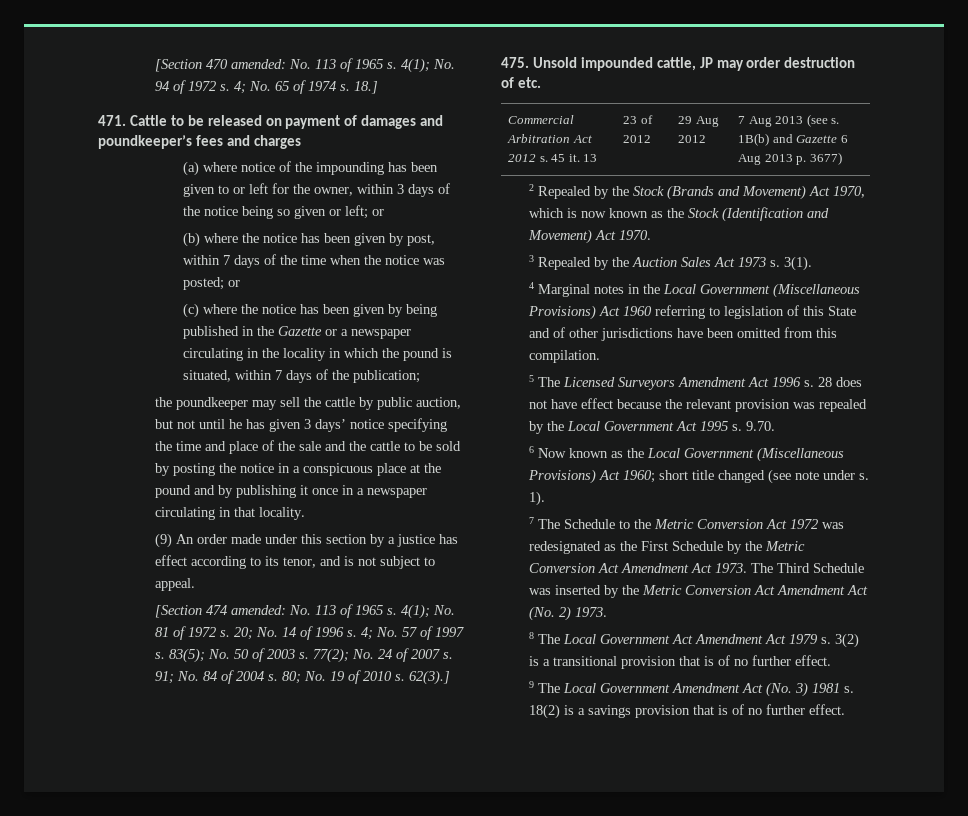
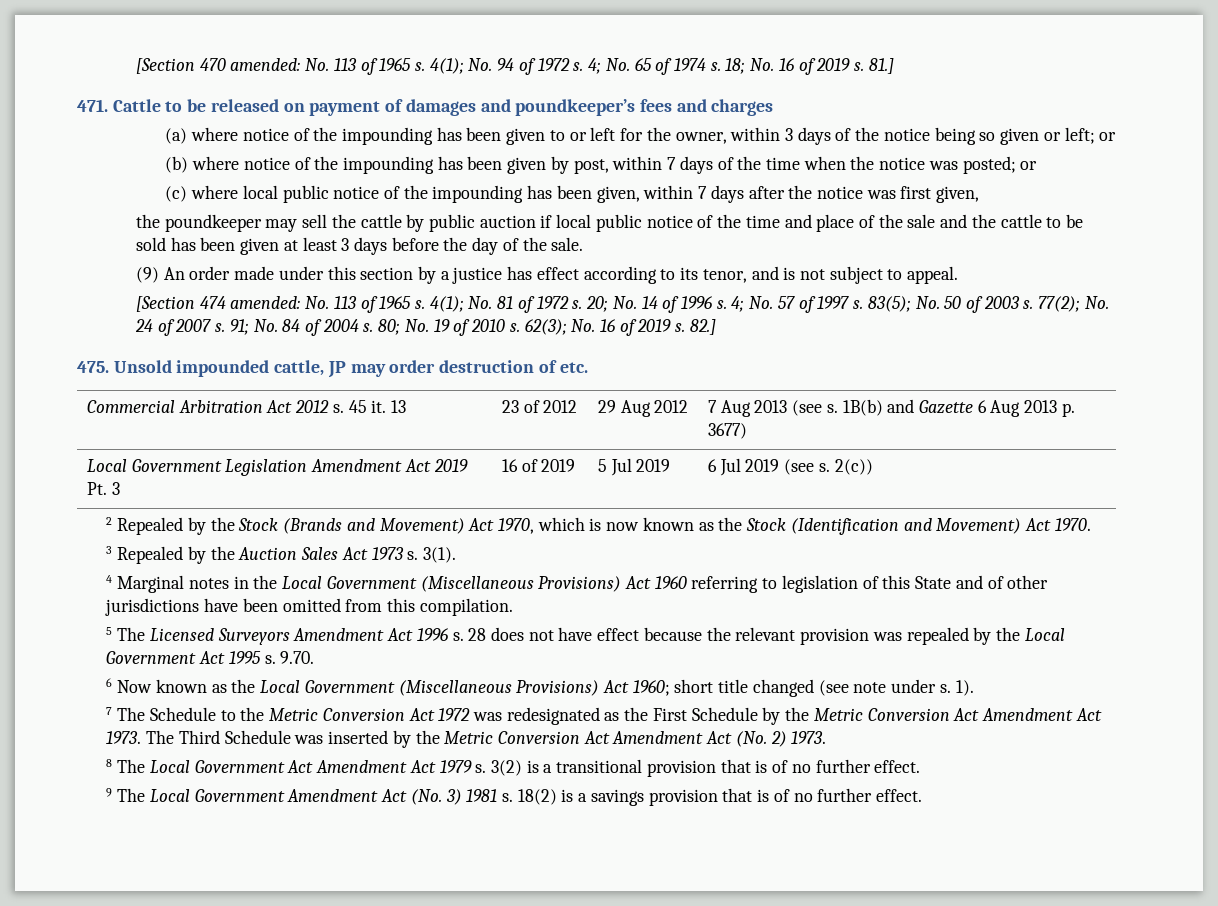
- 18.]
+ 18; No. 16 of 2019 s. 81.]
- (b) where the notice has been given by post, within 7 days of the time when the notice was posted; or
+ (b) where notice of the impounding has been given by post, within 7 days of the time when the notice was posted; or
- (c) where the notice has been given by being published in the Gazette or a newspaper circulating in the locality in which the pound is situated, within 7 days of the publication;
+ (c) where local public notice of the impounding has been given, within 7 days after the notice was first given,
- the poundkeeper may sell the cattle by public auction, but not until he has given 3 days’ notice specifying the time and place of the sale and the cattle to be sold by posting the notice in a conspicuous place at the pound and by publishing it once in a newspaper circulating in that locality.
+ the poundkeeper may sell the cattle by public auction if local public notice of the time and place of the sale and the cattle to be sold has been given at least 3 days before the day of the sale.
- 62(3).]
+ 62(3); No. 16 of 2019 s. 82.]
+ Local Government Legislation Amendment Act 2019 Pt. 3 | 16 of 2019 | 5 Jul 2019 | 6 Jul 2019 (see s. 2(c))

